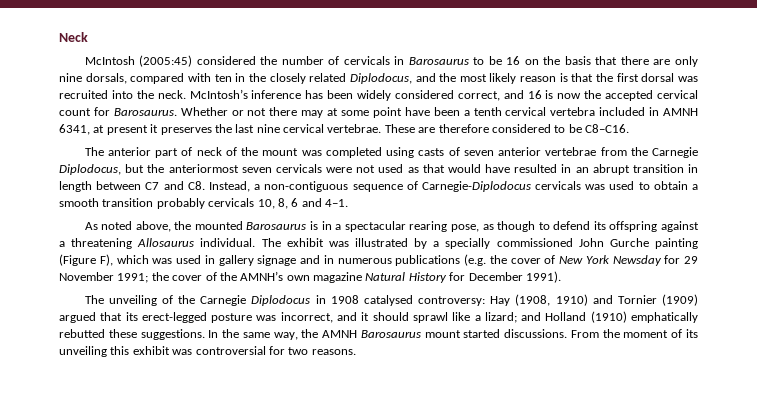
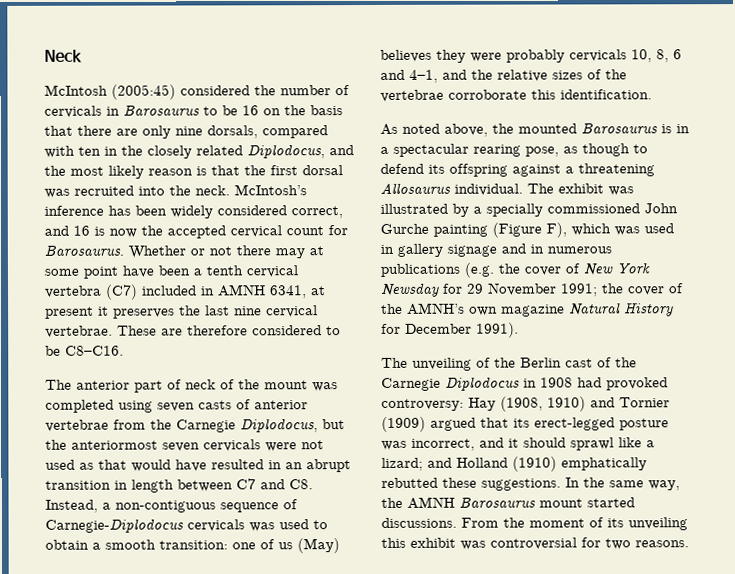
- Whether or not there may at some point have been a tenth cervical vertebra included in AMNH 6341, at present it preserves the last nine cervical vertebrae.
+ Whether or not there may at some point have been a tenth cervical vertebra (C7) included in AMNH 6341, at present it preserves the last nine cervical vertebrae.
- The anterior part of neck of the mount was completed using casts of seven anterior vertebrae from the Carnegie Diplodocus, but the anteriormost seven cervicals were not used as that would have resulted in an abrupt transition in length between C7 and C8. Instead, a non-contiguous sequence of Carnegie-Diplodocus cervicals was used to obtain a smooth transition probably cervicals 10, 8, 6 and 4–1.
+ The anterior part of neck of the mount was completed using seven casts of anterior vertebrae from the Carnegie Diplodocus, but the anteriormost seven cervicals were not used as that would have resulted in an abrupt transition in length between C7 and C8. Instead, a non-contiguous sequence of Carnegie-Diplodocus cervicals was used to obtain a smooth transition: one of us (May) believes they were probably cervicals 10, 8, 6 and 4–1, and the relative sizes of the vertebrae corroborate this identification.
- The unveiling of the Carnegie Diplodocus in 1908 catalysed controversy: Hay (1908, 1910) and Tornier (1909) argued that its erect-legged posture was incorrect, and it should sprawl like a lizard; and Holland (1910) emphatically rebutted these suggestions.
+ The unveiling of the Berlin cast of the Carnegie Diplodocus in 1908 had provoked controversy: Hay (1908, 1910) and Tornier (1909) argued that its erect-legged posture was incorrect, and it should sprawl like a lizard; and Holland (1910) emphatically rebutted these suggestions.

